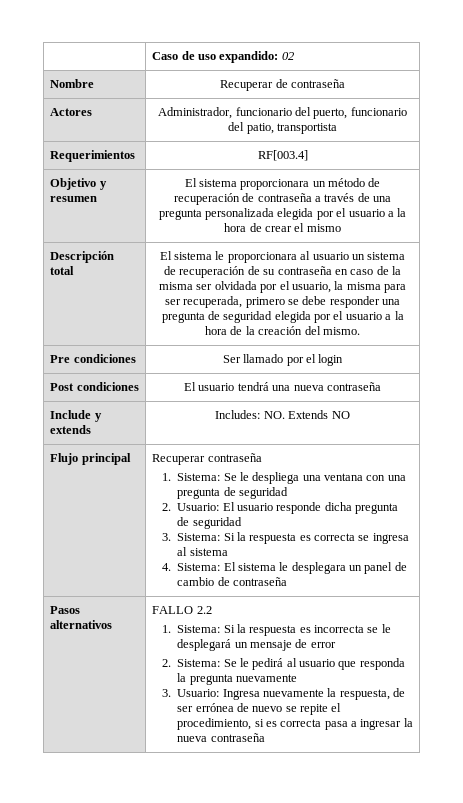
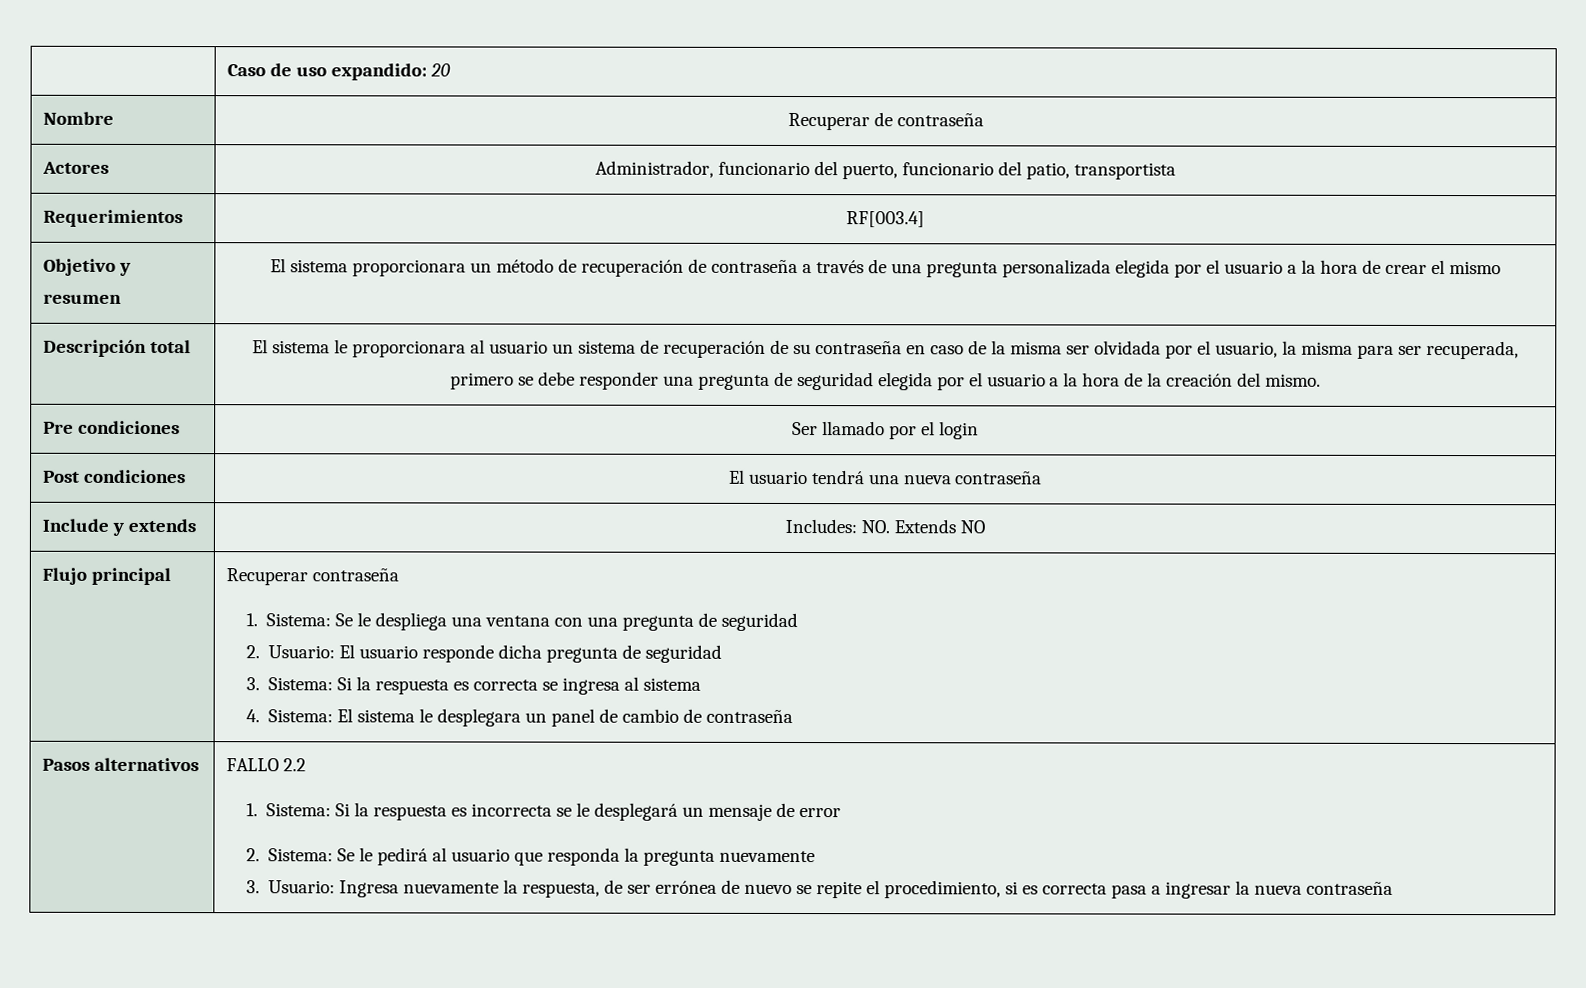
- | Caso de uso expandido: 02
+ | Caso de uso expandido: 20

